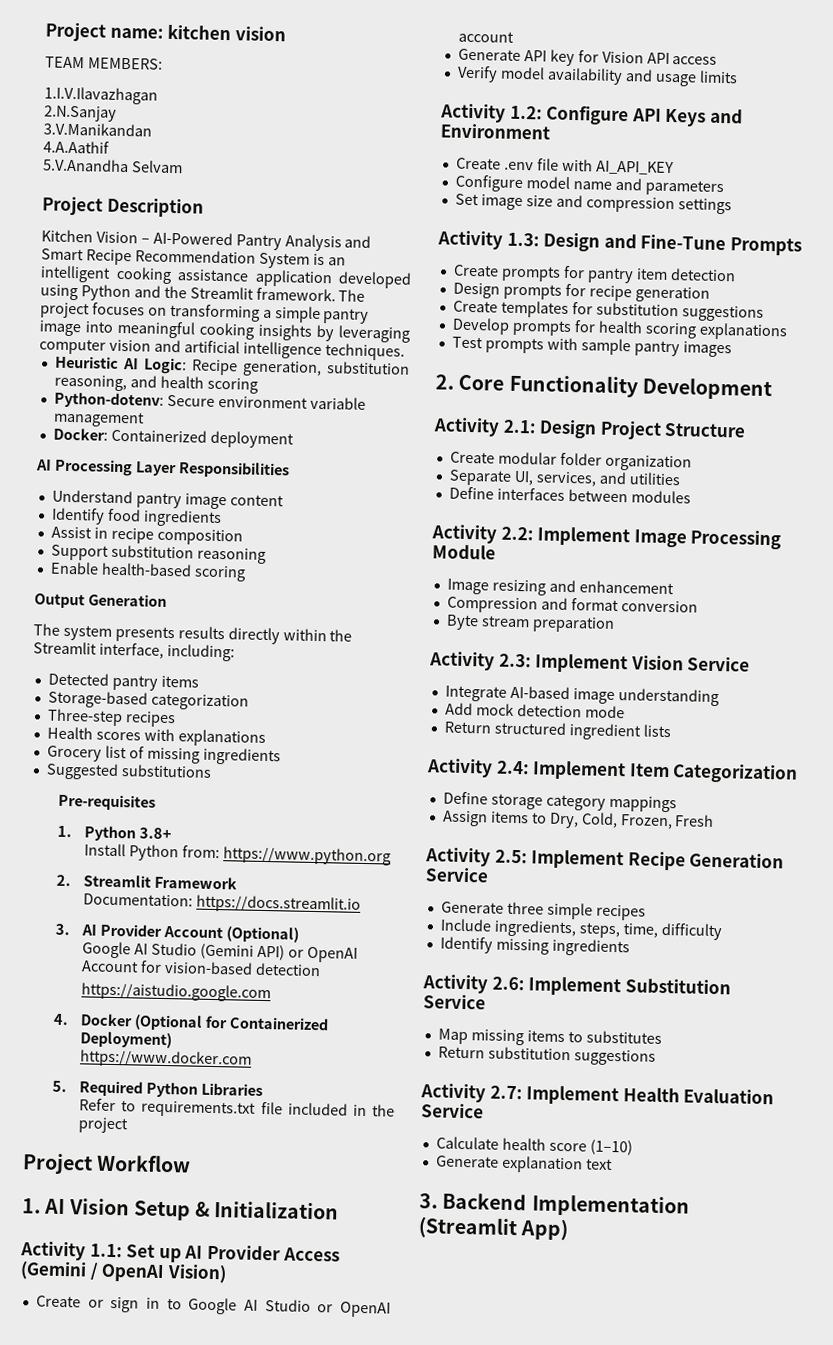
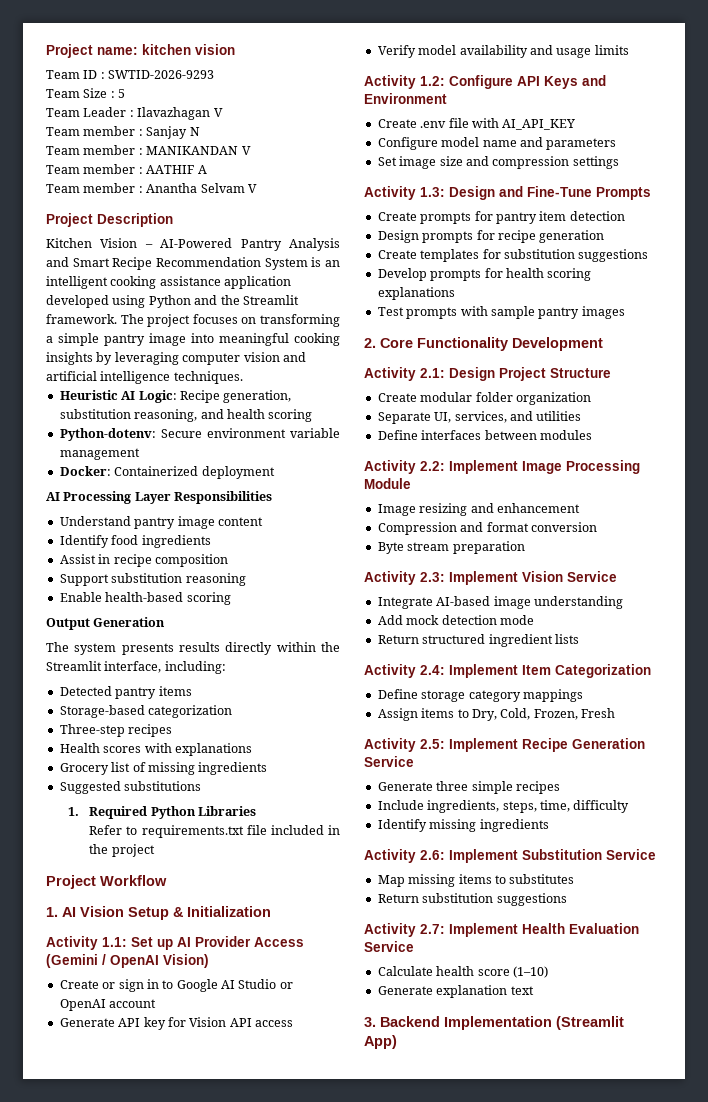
- TEAM MEMBERS:
- 1.I.V.Ilavazhagan
- 2.N.Sanjay
- 3.V.Manikandan
- 4.A.Aathif
- 5.V.Anandha Selvam
+ Team ID : SWTID-2026-9293
+ Team Size : 5
+ Team Leader : Ilavazhagan V
+ Team member : Sanjay N
+ Team member : MANIKANDAN V
+ Team member : AATHIF A
+ Team member : Anantha Selvam V
- Pre-requisites
- 1. Python 3.8+
- Install Python from: https://www.python.org
- 2. Streamlit Framework
- Documentation: https://docs.streamlit.io
- 3. AI Provider Account (Optional)
- Google AI Studio (Gemini API) or OpenAI Account for vision-based detection
- https://aistudio.google.com
- 4. Docker (Optional for Containerized Deployment)
- https://www.docker.com
- 5. Required Python Libraries
+ 1. Required Python Libraries

